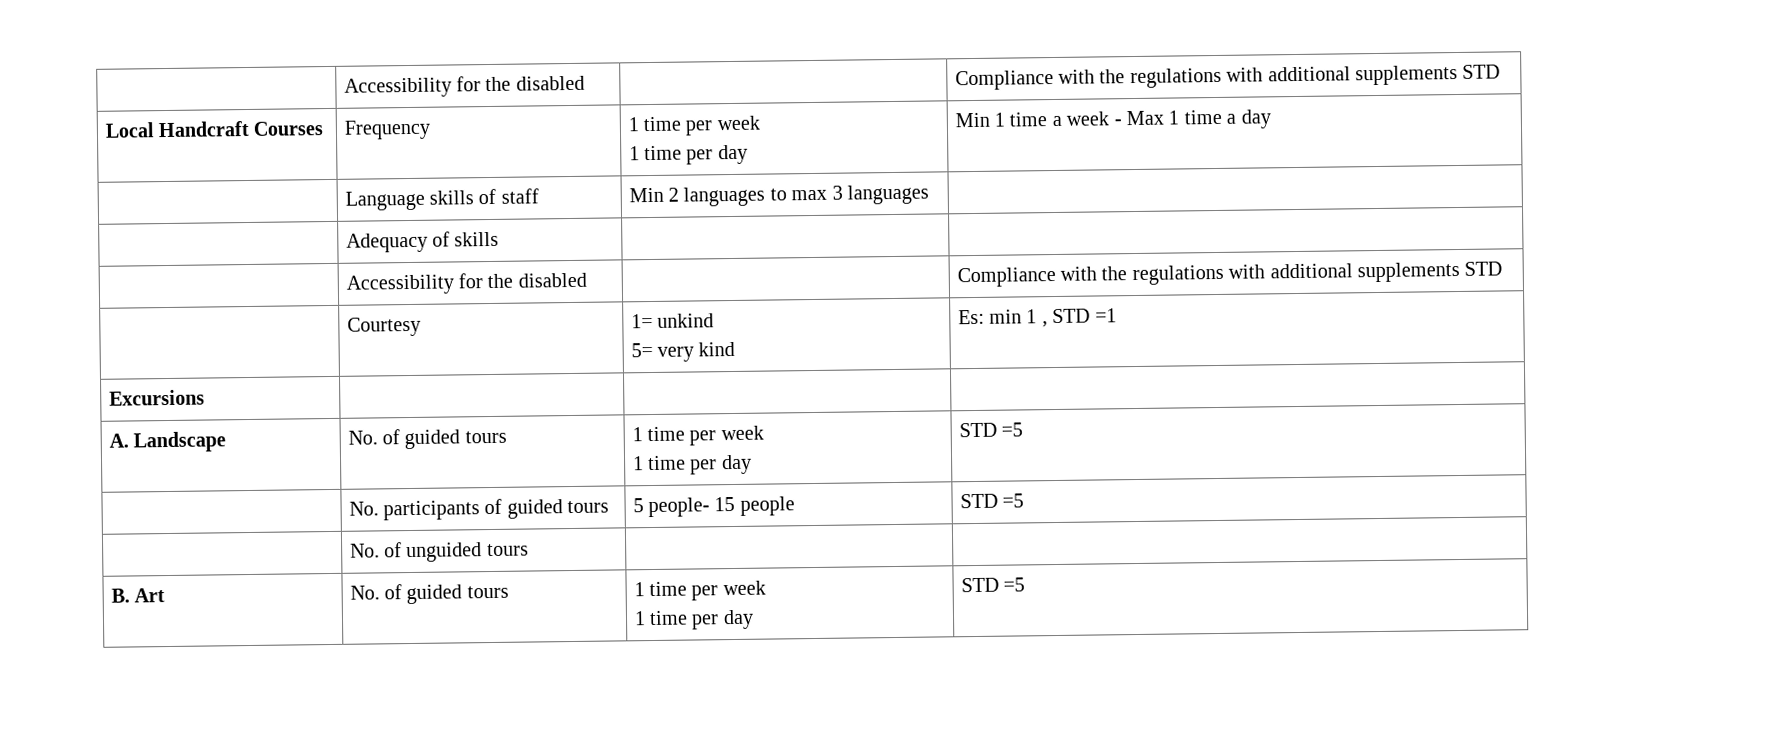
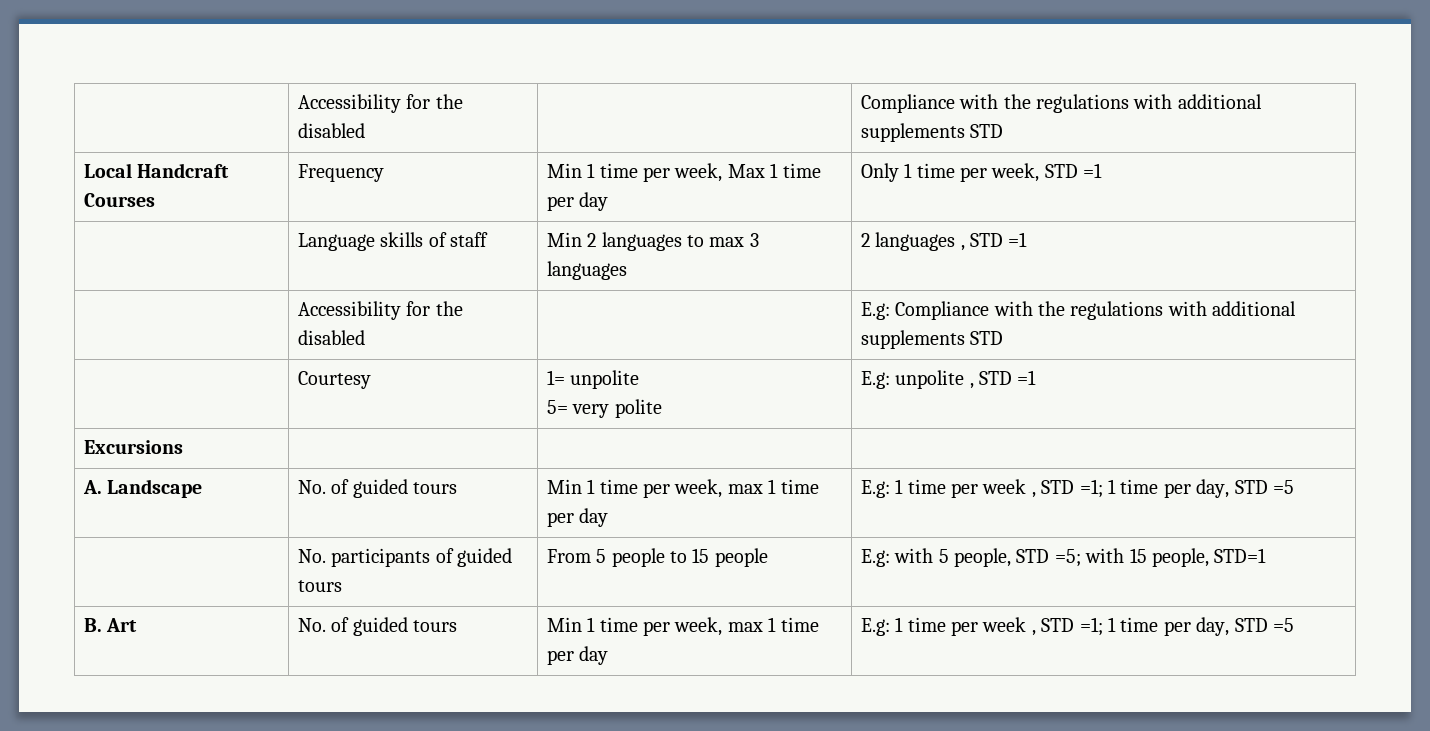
- Local Handcraft Courses | Frequency | 1 time per week
- 1 time per day | Min 1 time a week - Max 1 time a day
+ Local Handcraft Courses | Frequency | Min 1 time per week, Max 1 time per day | Only 1 time per week, STD =1
- | Language skills of staff | Min 2 languages to max 3 languages |
- | Adequacy of skills | |
- | Accessibility for the disabled | | Compliance with the regulations with additional supplements STD
+ | Language skills of staff | Min 2 languages to max 3 languages | 2 languages , STD =1
+ | Accessibility for the disabled | | E.g: Compliance with the regulations with additional supplements STD
- | Courtesy | 1= unkind
- 5= very kind | Es: min 1 , STD =1
+ | Courtesy | 1= unpolite
+ 5= very polite | E.g: unpolite , STD =1
- A. Landscape | No. of guided tours | 1 time per week
- 1 time per day | STD =5
+ A. Landscape | No. of guided tours | Min 1 time per week, max 1 time per day | E.g: 1 time per week , STD =1; 1 time per day, STD =5
- | No. participants of guided tours | 5 people- 15 people | STD =5
- | No. of unguided tours | |
+ | No. participants of guided tours | From 5 people to 15 people | E.g: with 5 people, STD =5; with 15 people, STD=1
- B. Art | No. of guided tours | 1 time per week
- 1 time per day | STD =5
+ B. Art | No. of guided tours | Min 1 time per week, max 1 time per day | E.g: 1 time per week , STD =1; 1 time per day, STD =5

